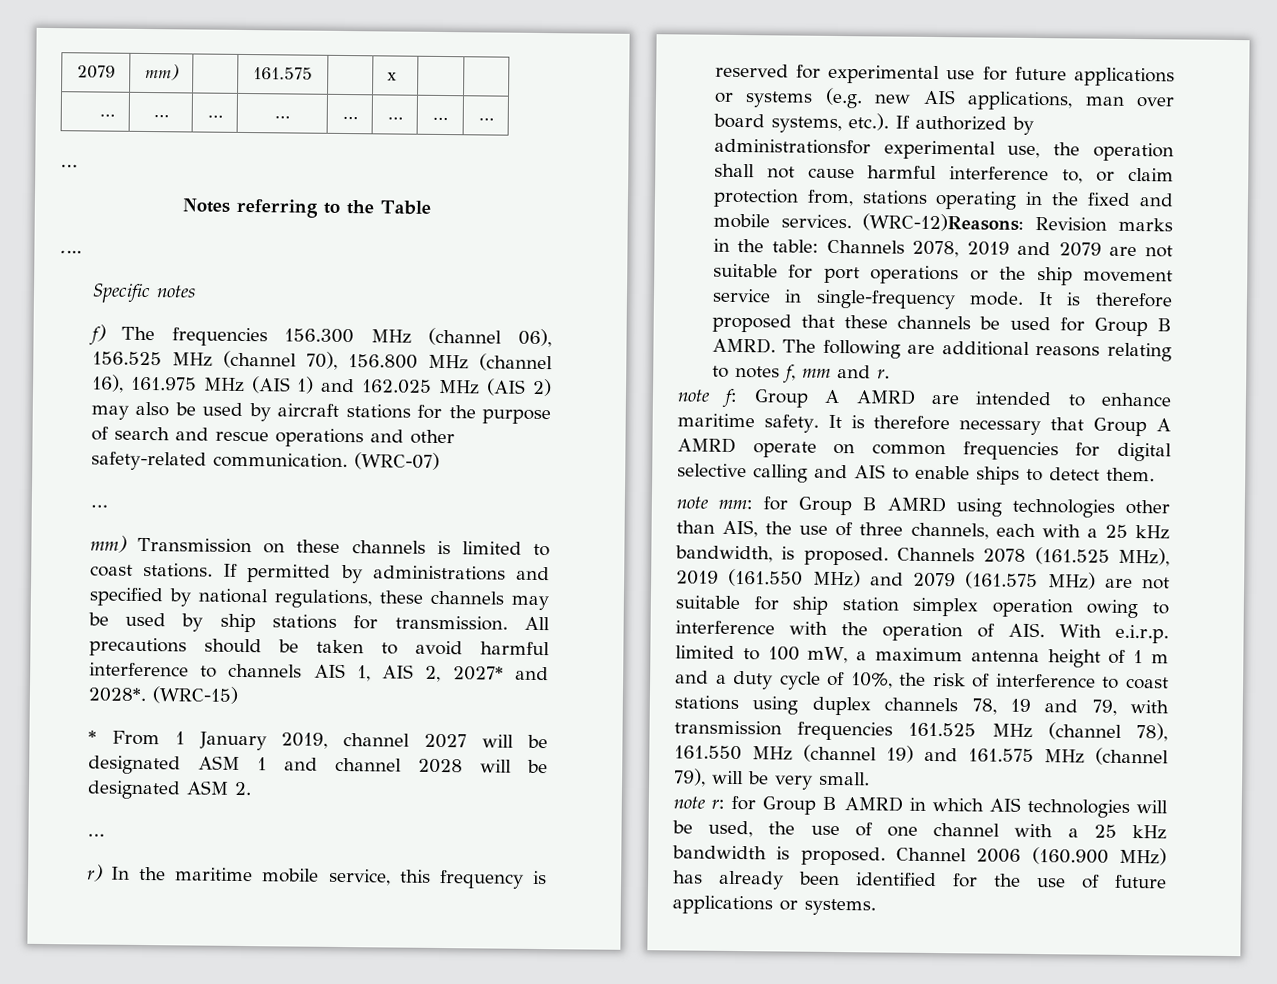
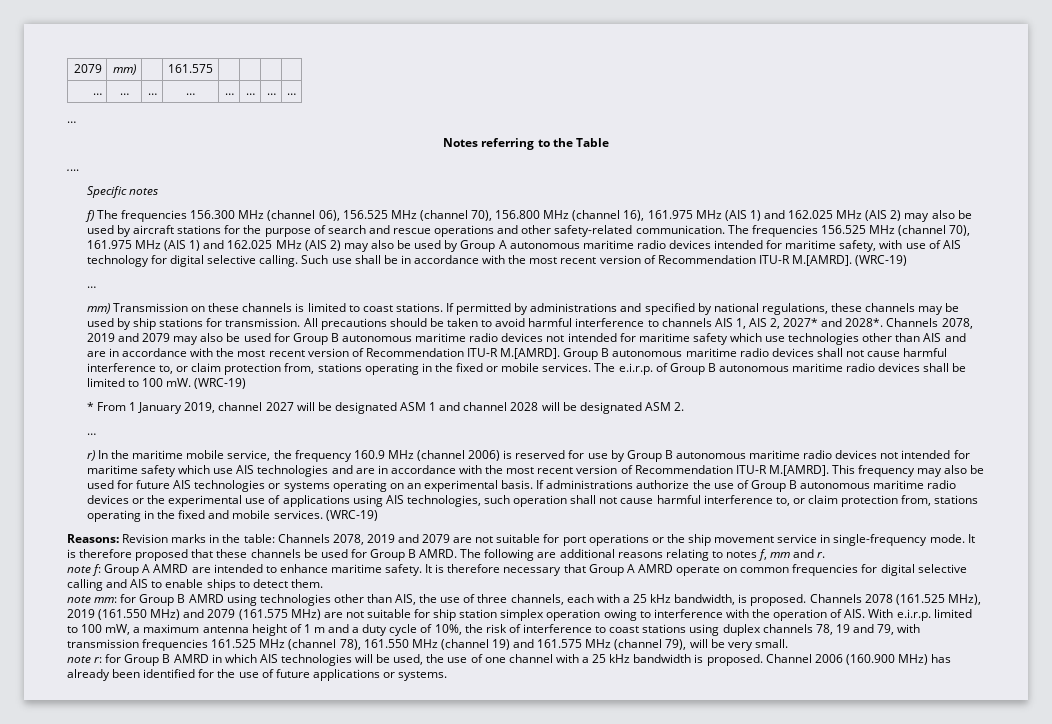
- 2079 | mm) | | 161.575 | | x | |
+ 2079 | mm) | | 161.575 | | | |
- (WRC-07)
+ The frequencies 156.525 MHz (channel 70), 161.975 MHz (AIS 1) and 162.025 MHz (AIS 2) may also be used by Group A autonomous maritime radio devices intended for maritime safety, with use of AIS technology for digital selective calling. Such use shall be in accordance with the most recent version of Recommendation ITU-R M.[AMRD]. (WRC-19)
- (WRC-15)
+ Channels 2078, 2019 and 2079 may also be used for Group B autonomous maritime radio devices not intended for maritime safety which use technologies other than AIS and are in accordance with the most recent version of Recommendation ITU-R M.[AMRD]. Group B autonomous maritime radio devices shall not cause harmful interference to, or claim protection from, stations operating in the fixed or mobile services. The e.i.r.p. of Group B autonomous maritime radio devices shall be limited to 100 mW. (WRC-19)
- r) In the maritime mobile service, this frequency is reserved for experimental use for future applications or systems (e.g. new AIS applications, man over board systems, etc.). If authorized by administrationsfor experimental use, the operation shall not cause harmful interference to, or claim protection from, stations operating in the fixed and mobile services. (WRC-12)Reasons: Revision marks in the table: Channels 2078, 2019 and 2079 are not suitable for port operations or the ship movement service in single-frequency mode.
+ r) In the maritime mobile service, the frequency 160.9 MHz (channel 2006) is reserved for use by Group B autonomous maritime radio devices not intended for maritime safety which use AIS technologies and are in accordance with the most recent version of Recommendation ITU-R M.[AMRD]. This frequency may also be used for future AIS technologies or systems operating on an experimental basis. If administrations authorize the use of Group B autonomous maritime radio devices or the experimental use of applications using AIS technologies, such operation shall not cause harmful interference to, or claim protection from, stations operating in the fixed and mobile services. (WRC-19)
+ Reasons: Revision marks in the table: Channels 2078, 2019 and 2079 are not suitable for port operations or the ship movement service in single-frequency mode.

